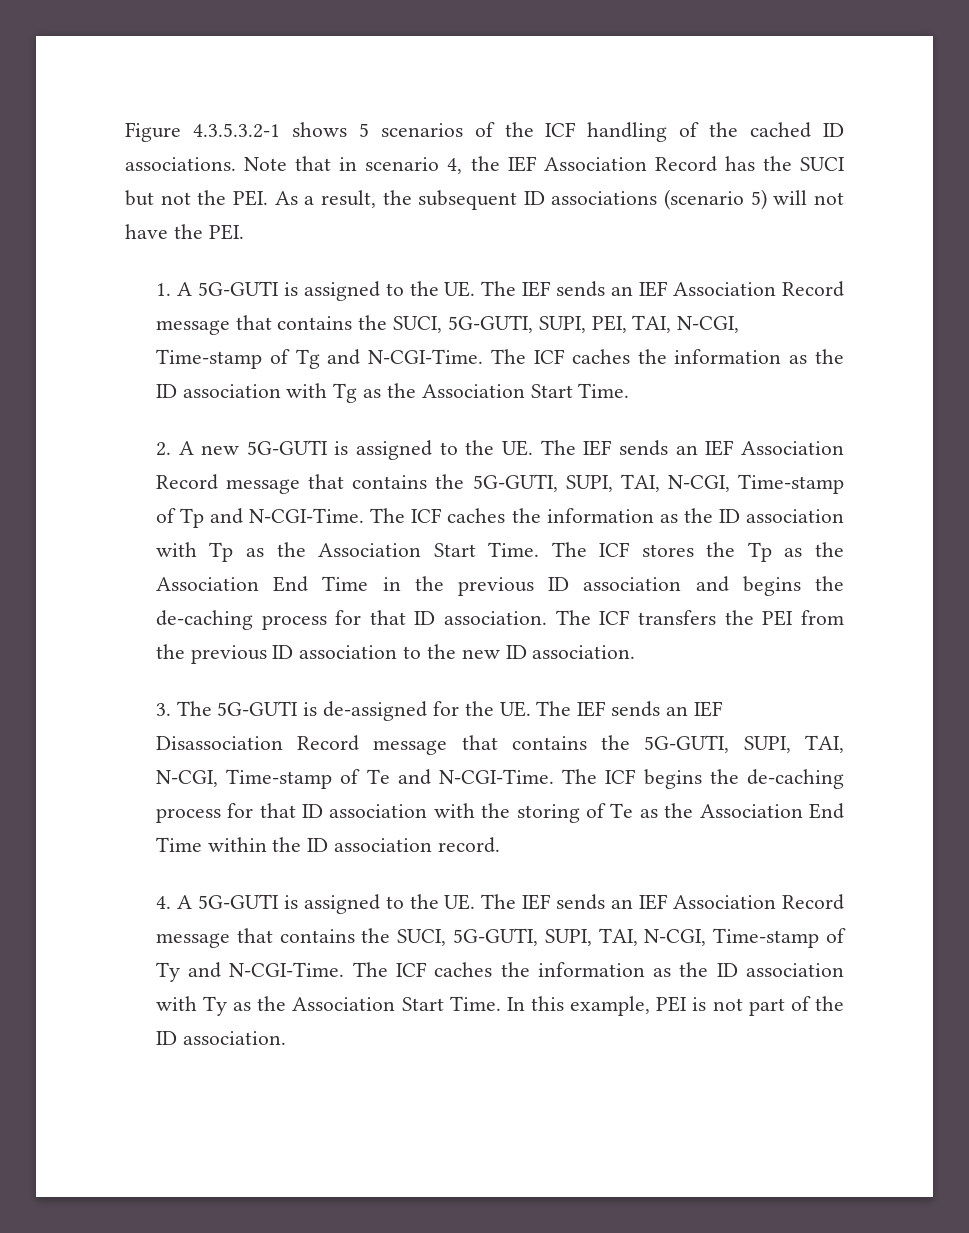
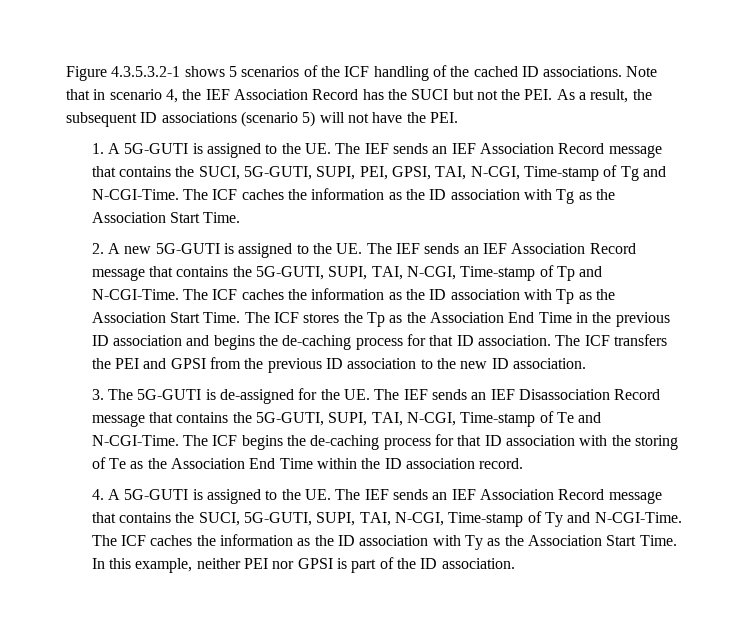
- 1. A 5G-GUTI is assigned to the UE. The IEF sends an IEF Association Record message that contains the SUCI, 5G-GUTI, SUPI, PEI, TAI, N-CGI, Time-stamp of Tg and N-CGI-Time.
+ 1. A 5G-GUTI is assigned to the UE. The IEF sends an IEF Association Record message that contains the SUCI, 5G-GUTI, SUPI, PEI, GPSI, TAI, N-CGI, Time-stamp of Tg and N-CGI-Time.
- The ICF transfers the PEI from the previous ID association to the new ID association.
+ The ICF transfers the PEI and GPSI from the previous ID association to the new ID association.
- In this example, PEI is not part of the ID association.
+ In this example, neither PEI nor GPSI is part of the ID association.

